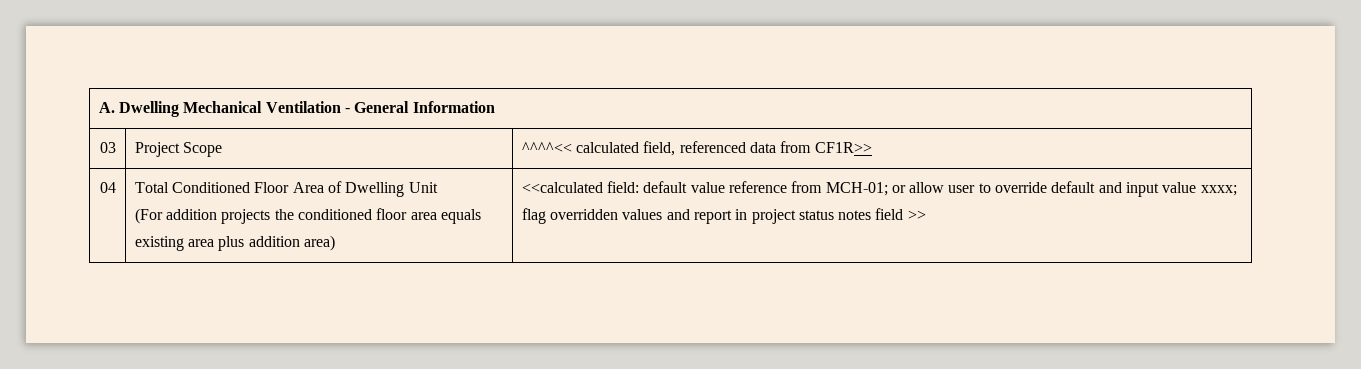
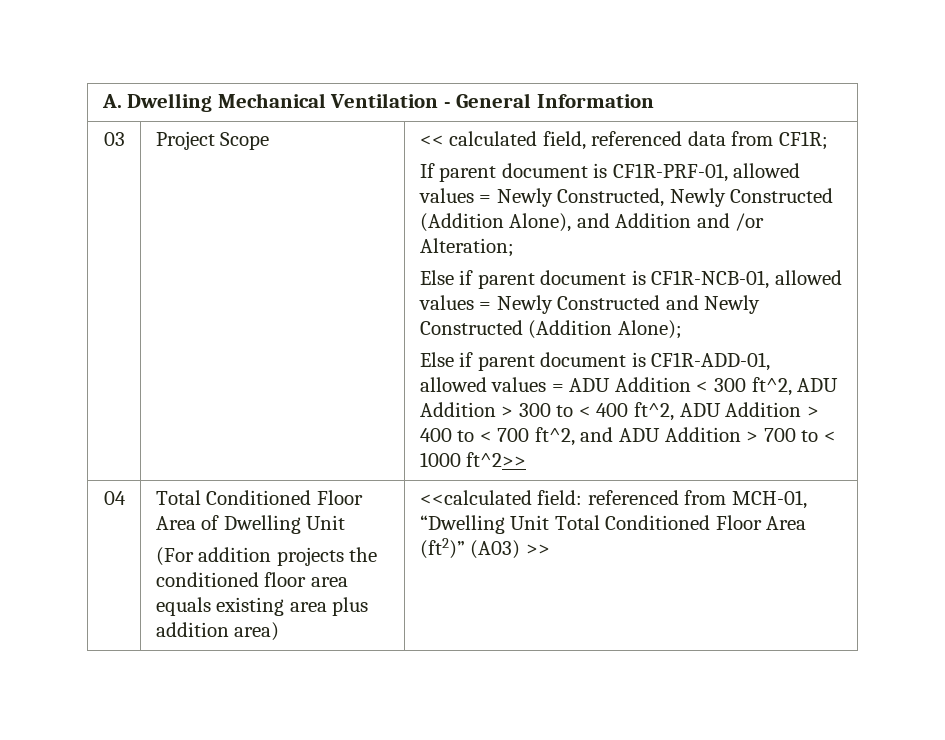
- ^^^^<< calculated field, referenced data from CF1R>>
+ << calculated field, referenced data from CF1R;
+ If parent document is CF1R-PRF-01, allowed values = Newly Constructed, Newly Constructed (Addition Alone), and Addition and /or Alteration;
+ Else if parent document is CF1R-NCB-01, allowed values = Newly Constructed and Newly Constructed (Addition Alone);
+ Else if parent document is CF1R-ADD-01, allowed values = ADU Addition < 300 ft^2, ADU Addition > 300 to < 400 ft^2, ADU Addition > 400 to < 700 ft^2, and ADU Addition > 700 to < 1000 ft^2>>
- <<calculated field: default value reference from MCH-01; or allow user to override default and input value xxxx; flag overridden values and report in project status notes field >>
+ <<calculated field: referenced from MCH-01, “Dwelling Unit Total Conditioned Floor Area (ft2)” (A03) >>

